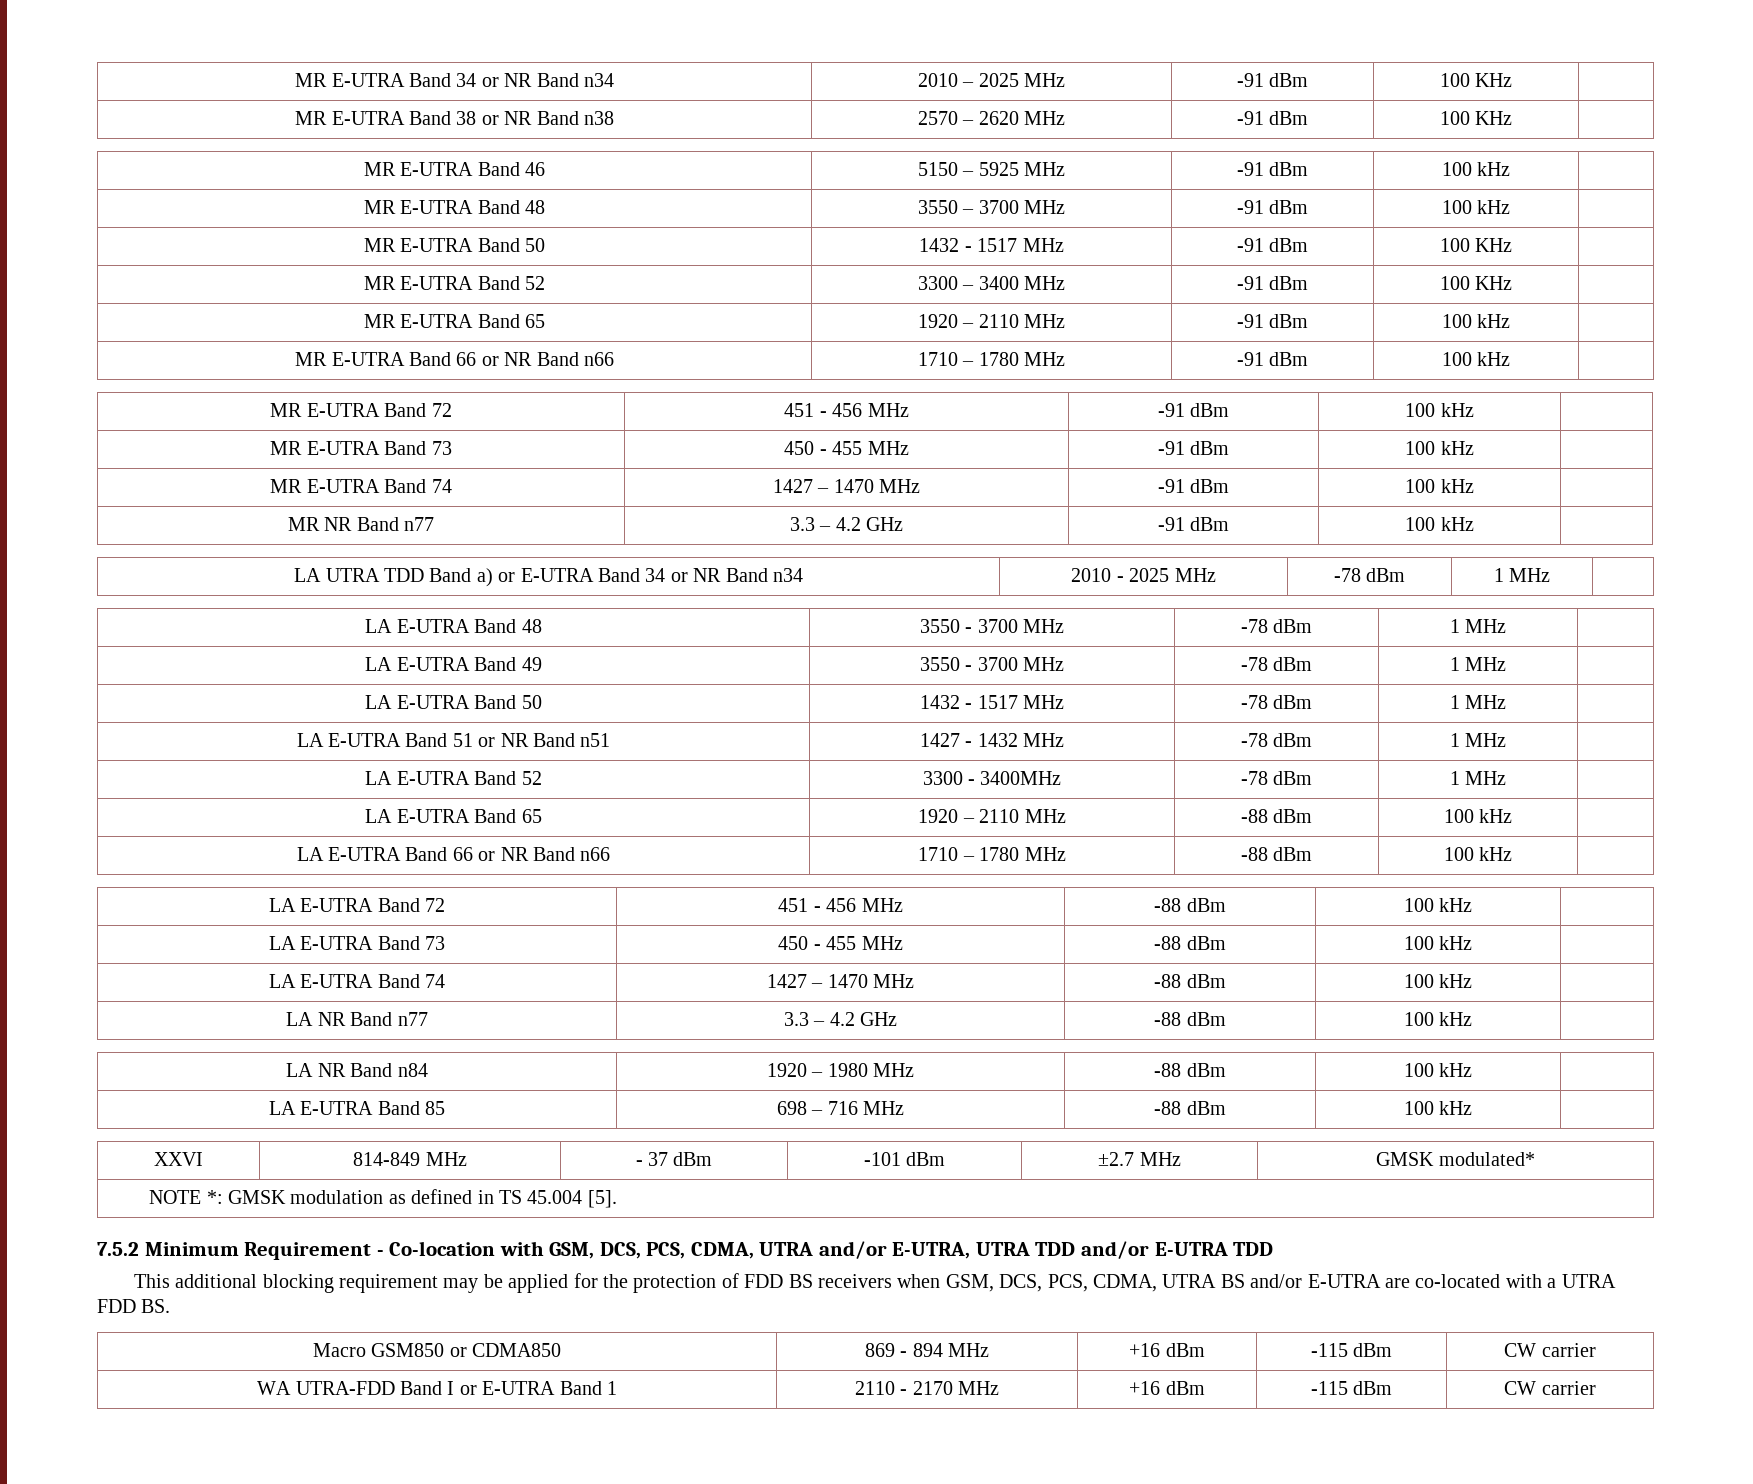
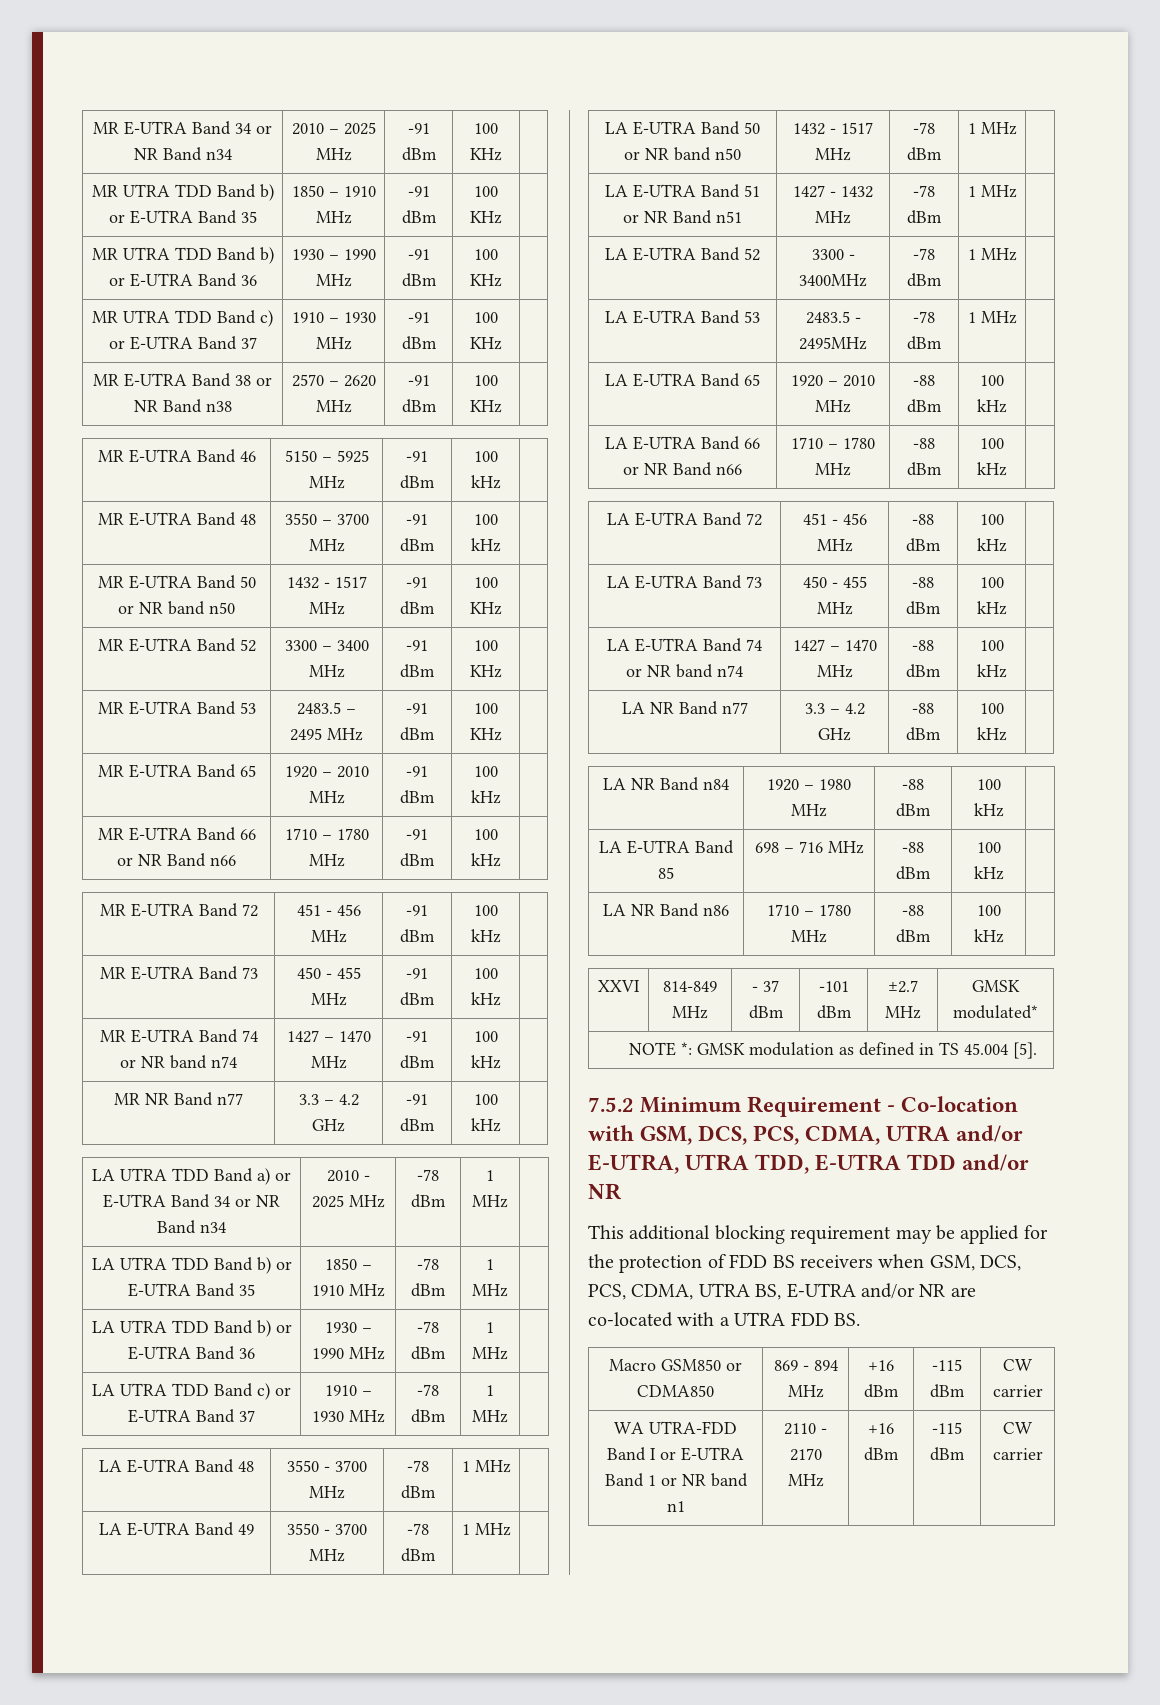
+ MR UTRA TDD Band b) or E-UTRA Band 35 | 1850 – 1910 MHz | -91 dBm | 100 KHz |
+ MR UTRA TDD Band b) or E-UTRA Band 36 | 1930 – 1990 MHz | -91 dBm | 100 KHz |
+ MR UTRA TDD Band c) or E-UTRA Band 37 | 1910 – 1930 MHz | -91 dBm | 100 KHz |
- MR E-UTRA Band 50 | 1432 - 1517 MHz | -91 dBm | 100 KHz |
+ MR E-UTRA Band 50 or NR band n50 | 1432 - 1517 MHz | -91 dBm | 100 KHz |
+ MR E-UTRA Band 53 | 2483.5 – 2495 MHz | -91 dBm | 100 KHz |
- MR E-UTRA Band 65 | 1920 – 2110 MHz | -91 dBm | 100 kHz |
+ MR E-UTRA Band 65 | 1920 – 2010 MHz | -91 dBm | 100 kHz |
- MR E-UTRA Band 74 | 1427 – 1470 MHz | -91 dBm | 100 kHz |
+ MR E-UTRA Band 74 or NR band n74 | 1427 – 1470 MHz | -91 dBm | 100 kHz |
+ LA UTRA TDD Band b) or E-UTRA Band 35 | 1850 – 1910 MHz | -78 dBm | 1 MHz |
+ LA UTRA TDD Band b) or E-UTRA Band 36 | 1930 – 1990 MHz | -78 dBm | 1 MHz |
+ LA UTRA TDD Band c) or E-UTRA Band 37 | 1910 – 1930 MHz | -78 dBm | 1 MHz |
- LA E-UTRA Band 50 | 1432 - 1517 MHz | -78 dBm | 1 MHz |
+ LA E-UTRA Band 50 or NR band n50 | 1432 - 1517 MHz | -78 dBm | 1 MHz |
+ LA E-UTRA Band 53 | 2483.5 - 2495MHz | -78 dBm | 1 MHz |
- LA E-UTRA Band 65 | 1920 – 2110 MHz | -88 dBm | 100 kHz |
+ LA E-UTRA Band 65 | 1920 – 2010 MHz | -88 dBm | 100 kHz |
- LA E-UTRA Band 74 | 1427 – 1470 MHz | -88 dBm | 100 kHz |
+ LA E-UTRA Band 74 or NR band n74 | 1427 – 1470 MHz | -88 dBm | 100 kHz |
+ LA NR Band n86 | 1710 – 1780 MHz | -88 dBm | 100 kHz |
- 7.5.2 Minimum Requirement - Co-location with GSM, DCS, PCS, CDMA, UTRA and/or E-UTRA, UTRA TDD and/or E-UTRA TDD
+ 7.5.2 Minimum Requirement - Co-location with GSM, DCS, PCS, CDMA, UTRA and/or E-UTRA, UTRA TDD, E-UTRA TDD and/or NR
- This additional blocking requirement may be applied for the protection of FDD BS receivers when GSM, DCS, PCS, CDMA, UTRA BS and/or E-UTRA are co-located with a UTRA FDD BS.
+ This additional blocking requirement may be applied for the protection of FDD BS receivers when GSM, DCS, PCS, CDMA, UTRA BS, E-UTRA and/or NR are co-located with a UTRA FDD BS.
- WA UTRA-FDD Band I or E-UTRA Band 1 | 2110 - 2170 MHz | +16 dBm | -115 dBm | CW carrier
+ WA UTRA-FDD Band I or E-UTRA Band 1 or NR band n1 | 2110 - 2170 MHz | +16 dBm | -115 dBm | CW carrier

